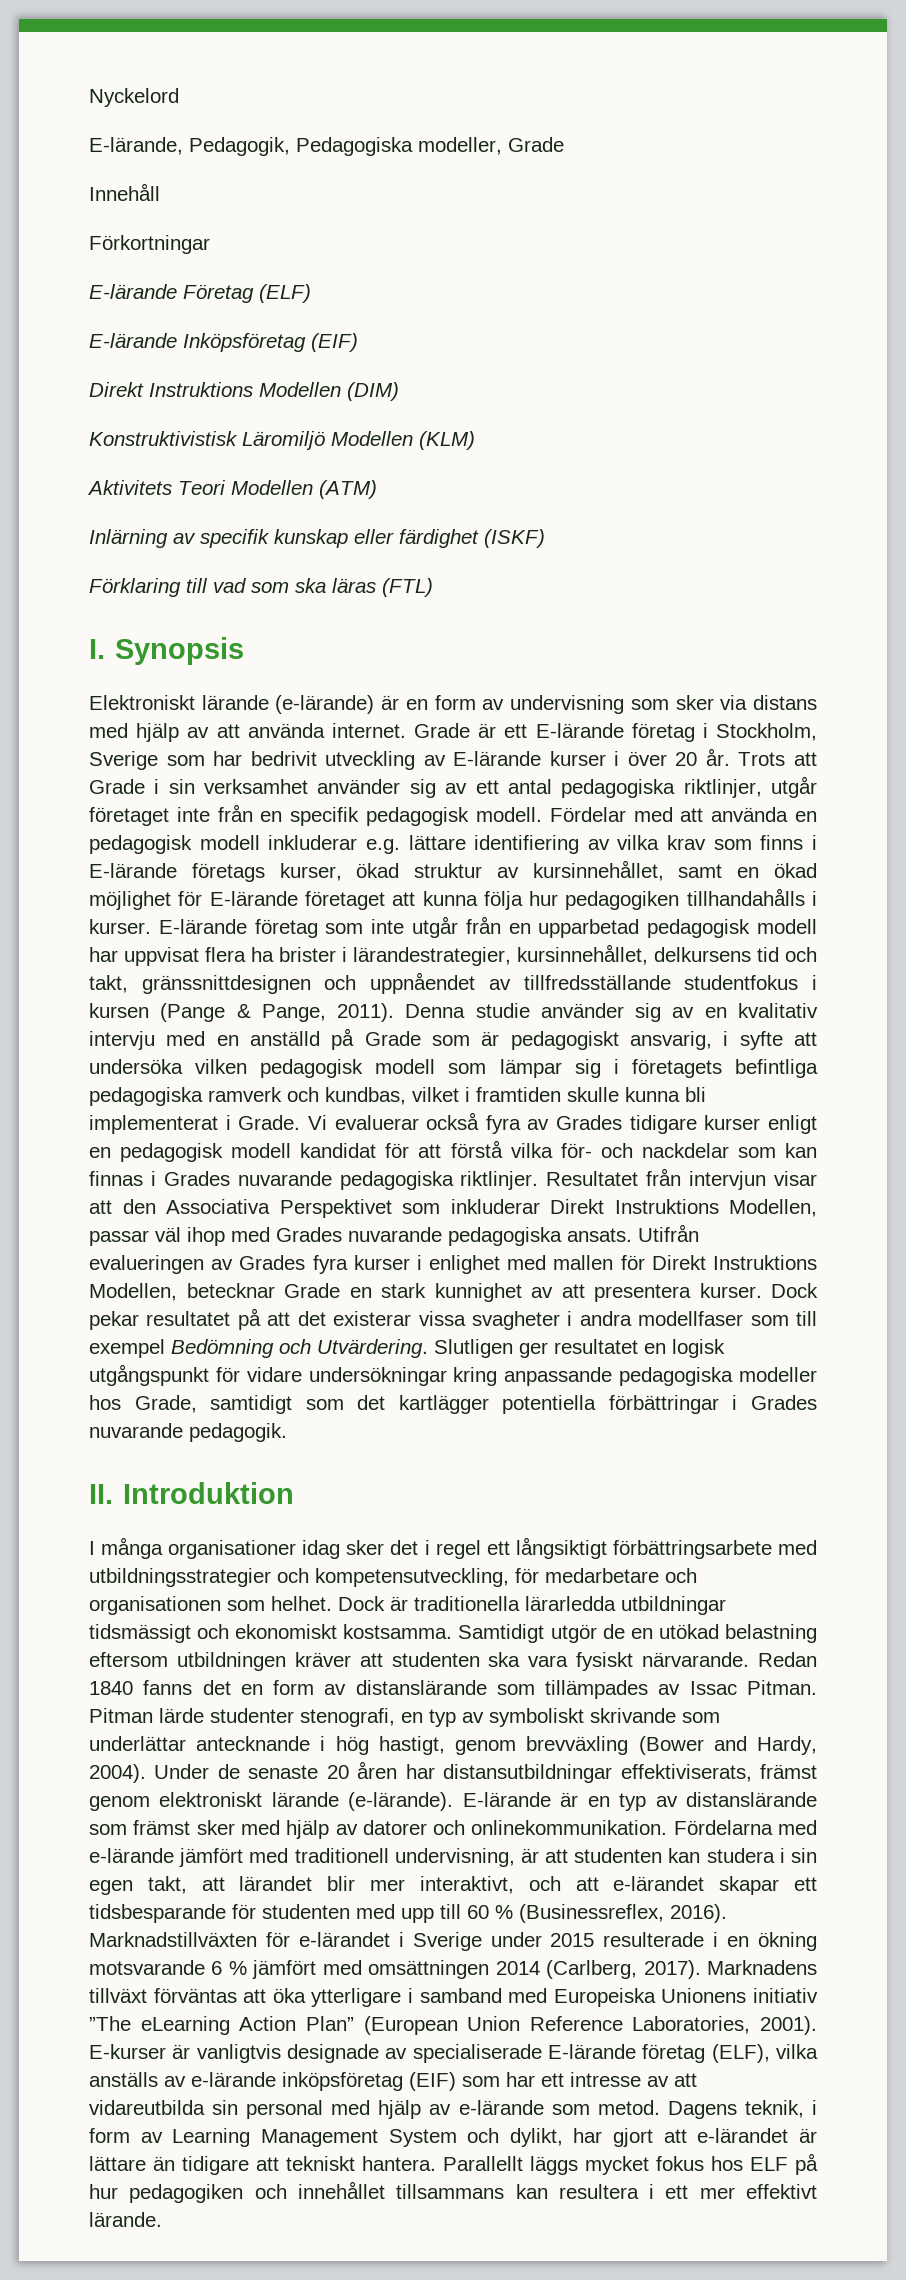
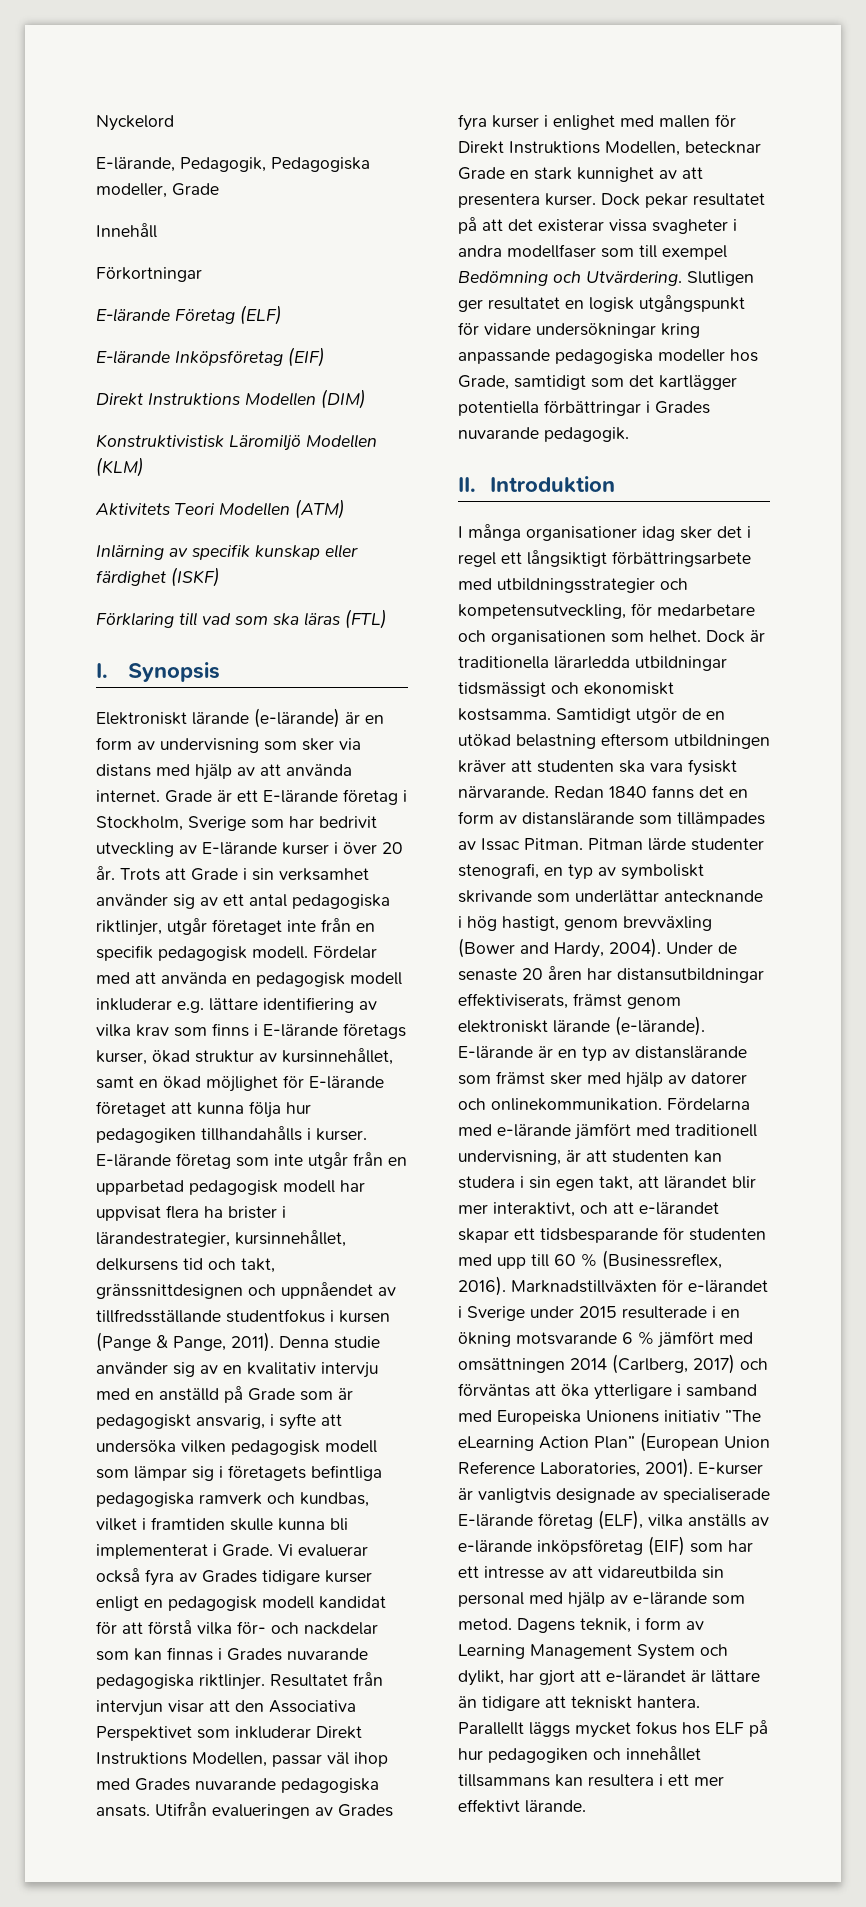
- Marknadstillväxten för e-lärandet i Sverige under 2015 resulterade i en ökning motsvarande 6 % jämfört med omsättningen 2014 (Carlberg, 2017). Marknadens tillväxt förväntas att öka ytterligare i samband med Europeiska Unionens initiativ ”The eLearning Action Plan” (European Union Reference Laboratories, 2001).
+ Marknadstillväxten för e-lärandet i Sverige under 2015 resulterade i en ökning motsvarande 6 % jämfört med omsättningen 2014 (Carlberg, 2017) och förväntas att öka ytterligare i samband med Europeiska Unionens initiativ ”The eLearning Action Plan” (European Union Reference Laboratories, 2001).

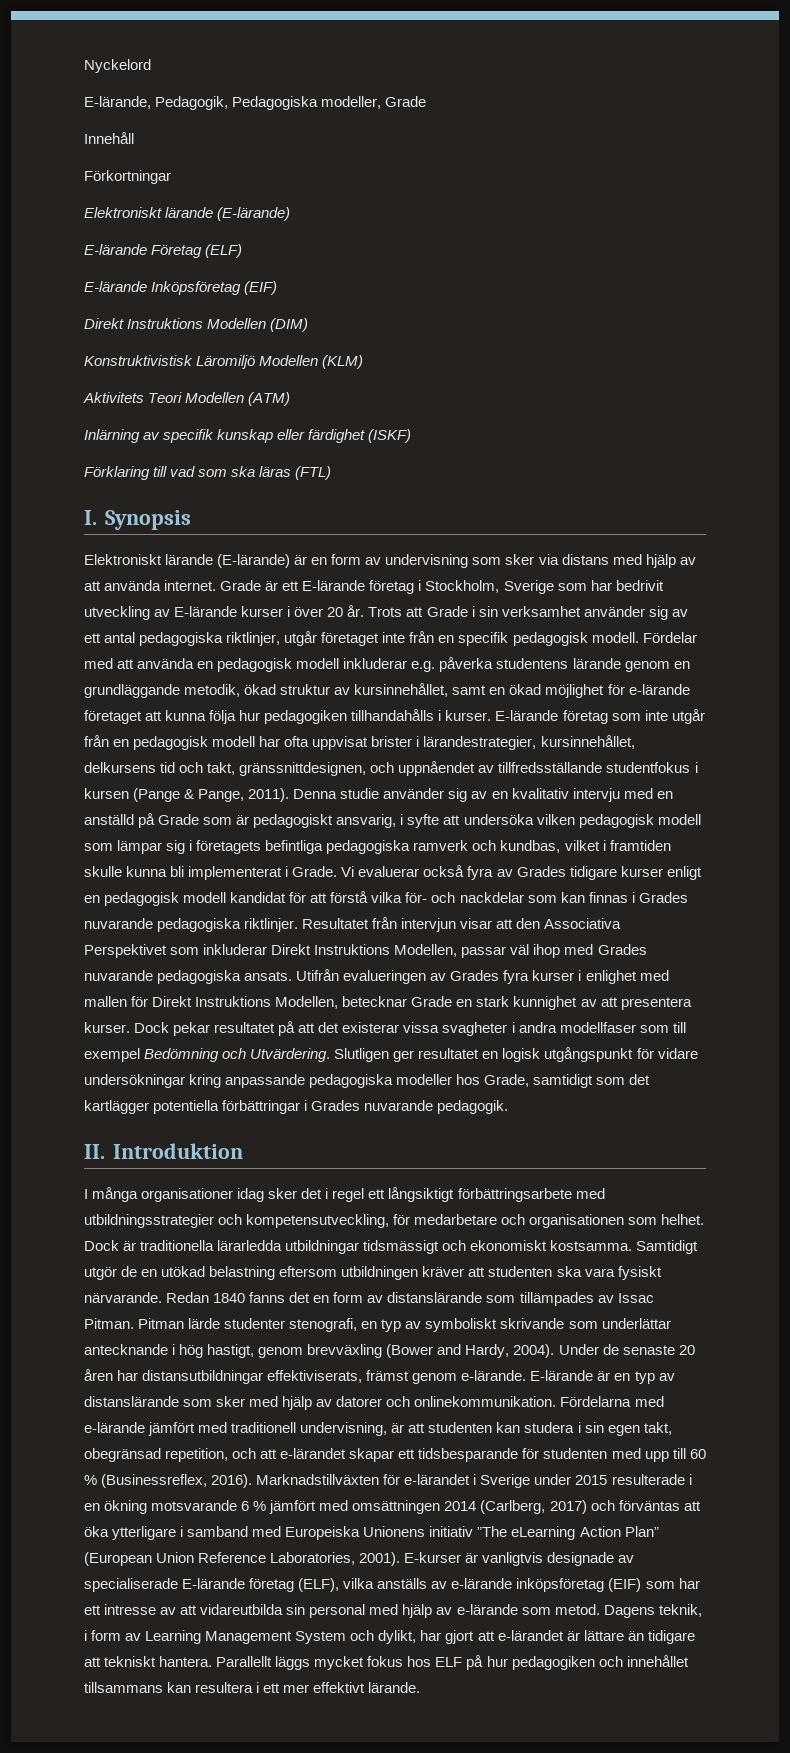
  Förkortningar
+ Elektroniskt lärande (E-lärande)
- Elektroniskt lärande (e-lärande) är en form av undervisning som sker via distans med hjälp av att använda internet.
+ Elektroniskt lärande (E-lärande) är en form av undervisning som sker via distans med hjälp av att använda internet.
- Fördelar med att använda en pedagogisk modell inkluderar e.g. lättare identifiering av vilka krav som finns i E-lärande företags kurser, ökad struktur av kursinnehållet, samt en ökad möjlighet för E-lärande företaget att kunna följa hur pedagogiken tillhandahålls i kurser.
+ Fördelar med att använda en pedagogisk modell inkluderar e.g. påverka studentens lärande genom en grundläggande metodik, ökad struktur av kursinnehållet, samt en ökad möjlighet för e-lärande företaget att kunna följa hur pedagogiken tillhandahålls i kurser.
- E-lärande företag som inte utgår från en upparbetad pedagogisk modell har uppvisat flera ha brister i lärandestrategier, kursinnehållet, delkursens tid och takt, gränssnittdesignen och uppnåendet av tillfredsställande studentfokus i kursen (Pange & Pange, 2011).
+ E-lärande företag som inte utgår från en pedagogisk modell har ofta uppvisat brister i lärandestrategier, kursinnehållet, delkursens tid och takt, gränssnittdesignen, och uppnåendet av tillfredsställande studentfokus i kursen (Pange & Pange, 2011).
- Under de senaste 20 åren har distansutbildningar effektiviserats, främst genom elektroniskt lärande (e-lärande).
+ Under de senaste 20 åren har distansutbildningar effektiviserats, främst genom e-lärande.
- E-lärande är en typ av distanslärande som främst sker med hjälp av datorer och onlinekommunikation.
+ E-lärande är en typ av distanslärande som sker med hjälp av datorer och onlinekommunikation.
- Fördelarna med e-lärande jämfört med traditionell undervisning, är att studenten kan studera i sin egen takt, att lärandet blir mer interaktivt, och att e-lärandet skapar ett tidsbesparande för studenten med upp till 60 % (Businessreflex, 2016).
+ Fördelarna med e-lärande jämfört med traditionell undervisning, är att studenten kan studera i sin egen takt, obegränsad repetition, och att e-lärandet skapar ett tidsbesparande för studenten med upp till 60 % (Businessreflex, 2016).

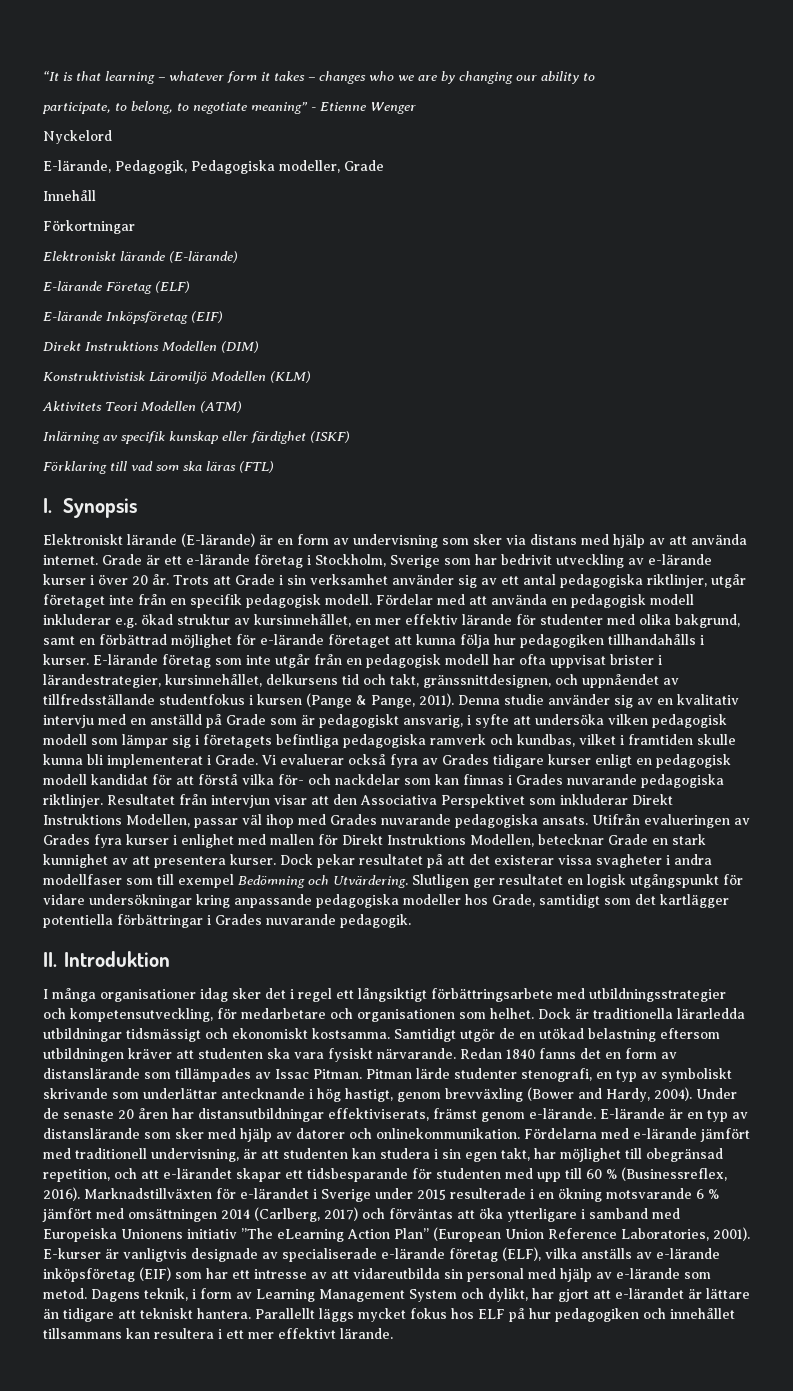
+ “It is that learning – whatever form it takes – changes who we are by changing our ability to
+ participate, to belong, to negotiate meaning” - Etienne Wenger
- Grade är ett E-lärande företag i Stockholm, Sverige som har bedrivit utveckling av E-lärande kurser i över 20 år.
+ Grade är ett e-lärande företag i Stockholm, Sverige som har bedrivit utveckling av e-lärande kurser i över 20 år.
- Fördelar med att använda en pedagogisk modell inkluderar e.g. påverka studentens lärande genom en grundläggande metodik, ökad struktur av kursinnehållet, samt en ökad möjlighet för e-lärande företaget att kunna följa hur pedagogiken tillhandahålls i kurser.
+ Fördelar med att använda en pedagogisk modell inkluderar e.g. ökad struktur av kursinnehållet, en mer effektiv lärande för studenter med olika bakgrund, samt en förbättrad möjlighet för e-lärande företaget att kunna följa hur pedagogiken tillhandahålls i kurser.
- Fördelarna med e-lärande jämfört med traditionell undervisning, är att studenten kan studera i sin egen takt, obegränsad repetition, och att e-lärandet skapar ett tidsbesparande för studenten med upp till 60 % (Businessreflex, 2016).
+ Fördelarna med e-lärande jämfört med traditionell undervisning, är att studenten kan studera i sin egen takt, har möjlighet till obegränsad repetition, och att e-lärandet skapar ett tidsbesparande för studenten med upp till 60 % (Businessreflex, 2016).
- E-kurser är vanligtvis designade av specialiserade E-lärande företag (ELF), vilka anställs av e-lärande inköpsföretag (EIF) som har ett intresse av att vidareutbilda sin personal med hjälp av e-lärande som metod.
+ E-kurser är vanligtvis designade av specialiserade e-lärande företag (ELF), vilka anställs av e-lärande inköpsföretag (EIF) som har ett intresse av att vidareutbilda sin personal med hjälp av e-lärande som metod.

